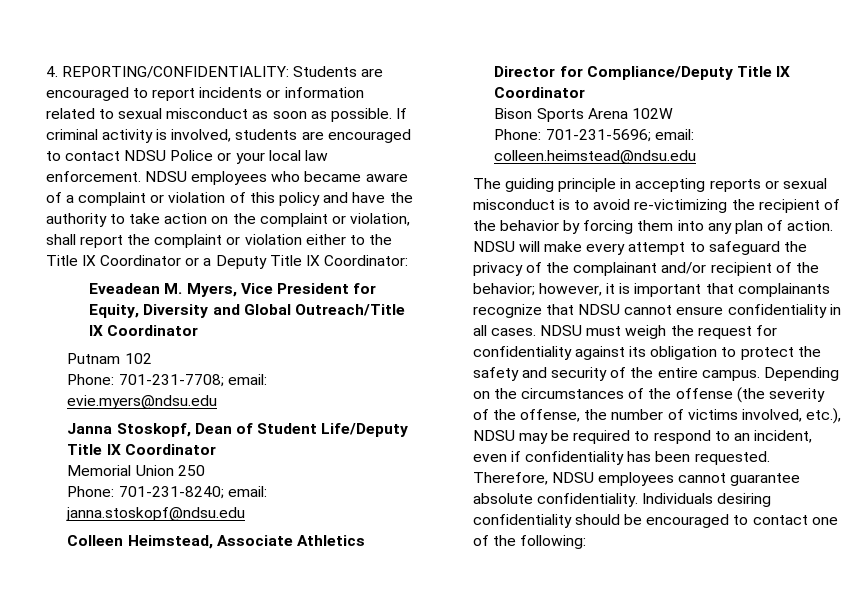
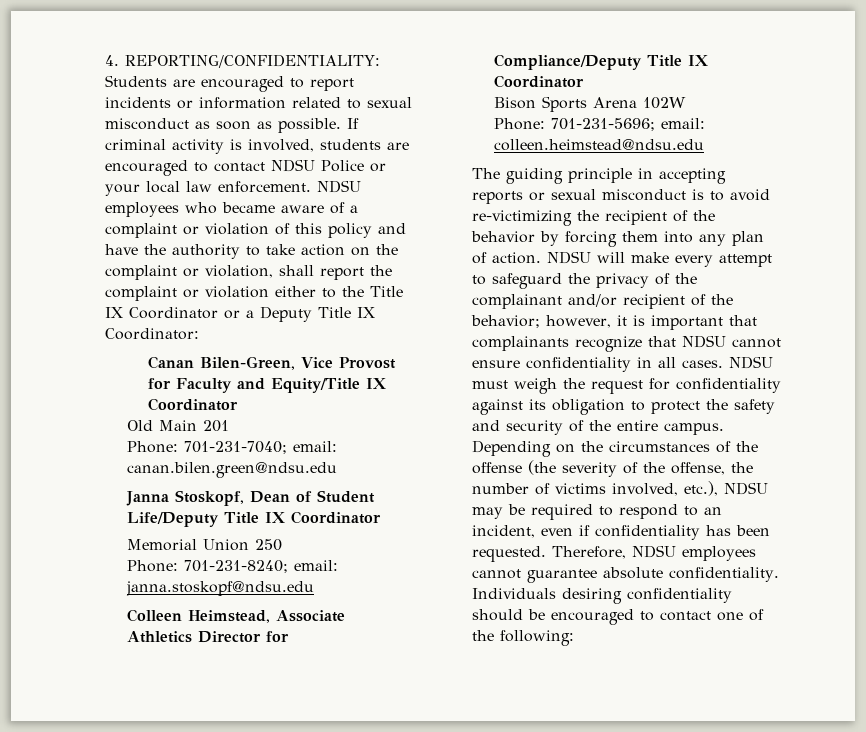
- Eveadean M. Myers, Vice President for Equity, Diversity and Global Outreach/Title IX Coordinator
- Putnam 102
- Phone: 701-231-7708; email: evie.myers@ndsu.edu
+ Canan Bilen-Green, Vice Provost for Faculty and Equity/Title IX Coordinator
+ Old Main 201
+ Phone: 701-231-7040; email: canan.bilen.green@ndsu.edu

